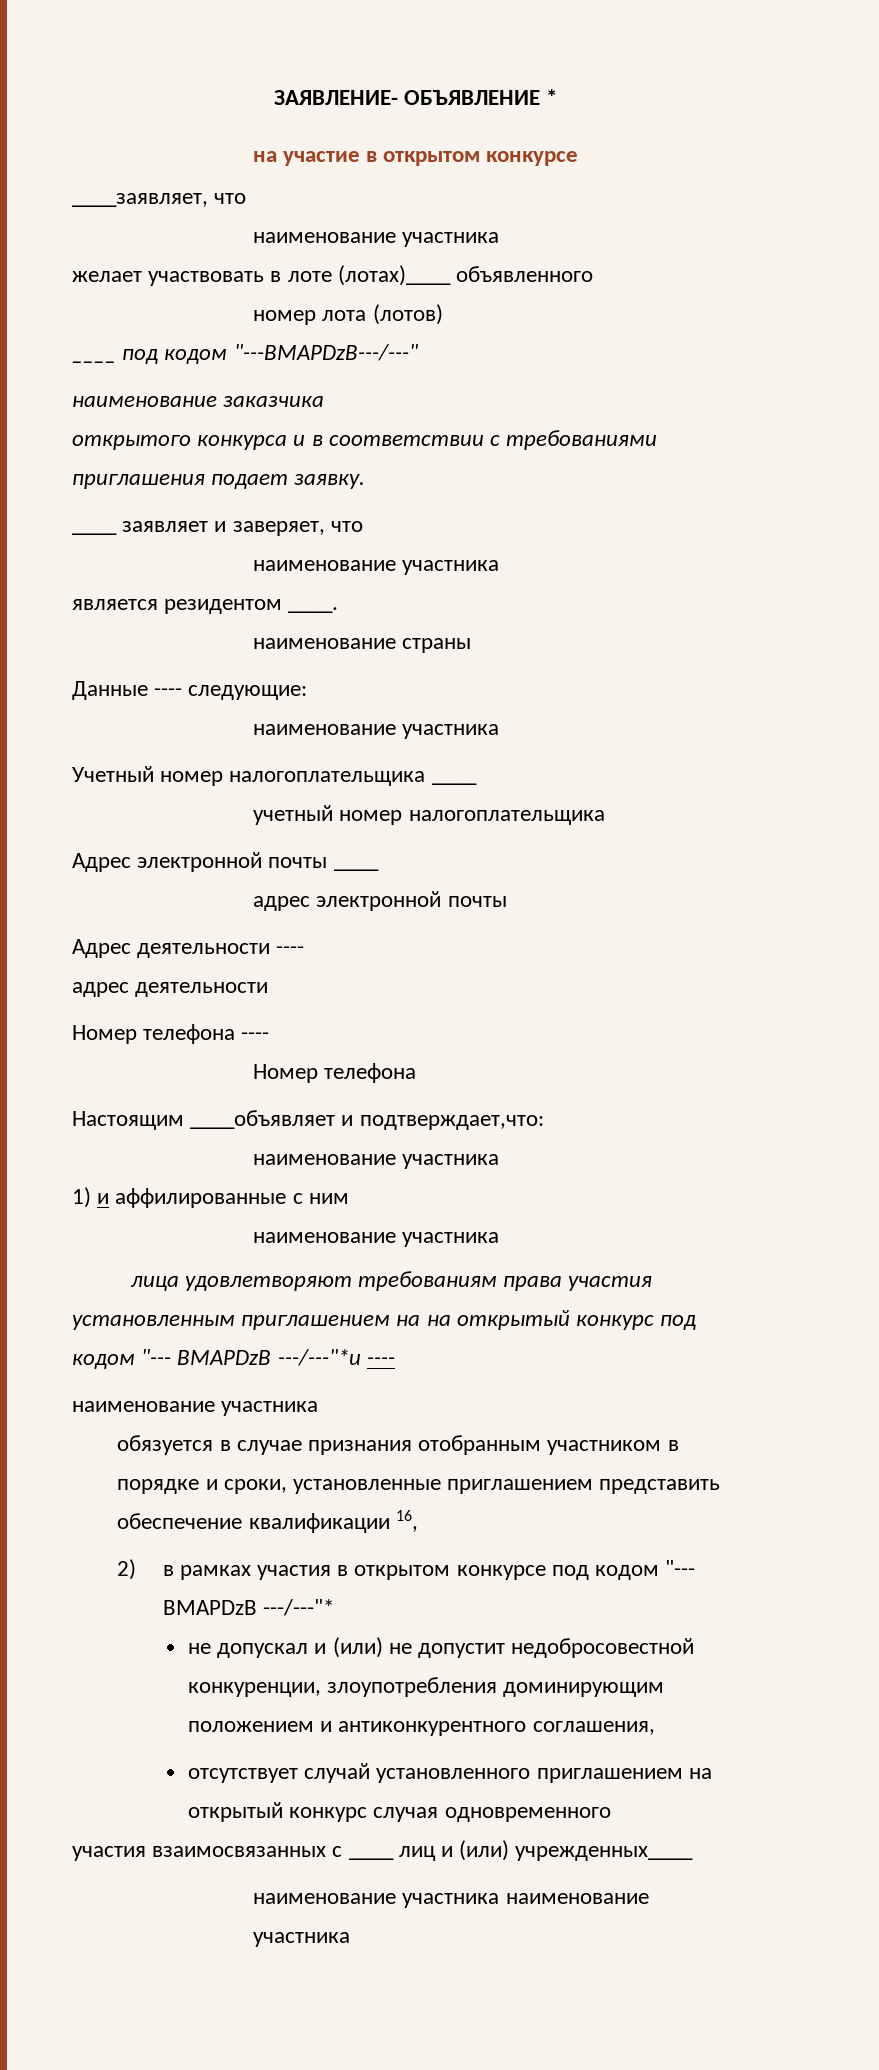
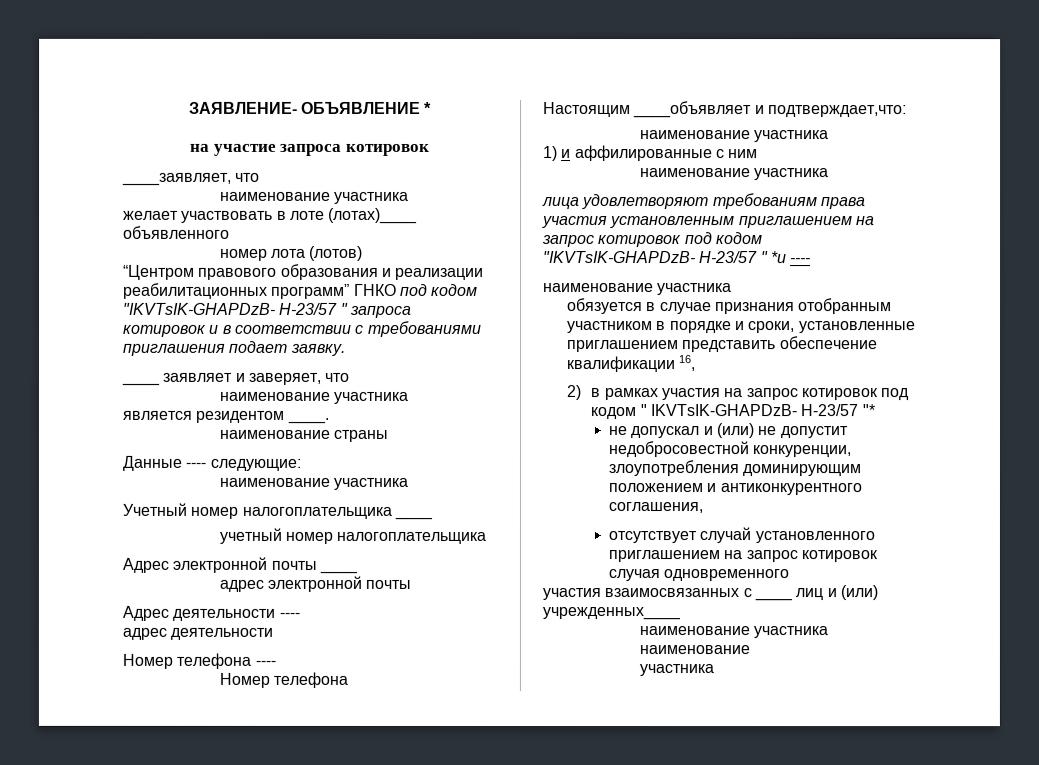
- на участие в открытом конкурсе
+ на участие запроса котировок
- ____ под кодом "---BMAPDzB---/---"
- наименование заказчика
- открытого конкурса и в соответствии с требованиями приглашения подает заявку.
+ “Центром правового образования и реализации реабилитационных программ” ГНКО под кодом "IKVTsIK-GHAPDzB- H-23/57 " запроса котировок и в соответствии с требованиями приглашения подает заявку.
- лица удовлетворяют требованиям права участия установленным приглашением на на открытый конкурс под кодом "--- BMAPDzB ---/---"*и ----
+ лица удовлетворяют требованиям права участия установленным приглашением на запрос котировок под кодом "IKVTsIK-GHAPDzB- H-23/57 " *и ----
- 2) в рамках участия в открытом конкурсе под кодом "--- BMAPDzB ---/---"*
+ 2) в рамках участия на запрос котировок под кодом " IKVTsIK-GHAPDzB- H-23/57 "*
- отсутствует случай установленного приглашением на открытый конкурс случая одновременного
+ отсутствует случай установленного приглашением на запрос котировок случая одновременного

